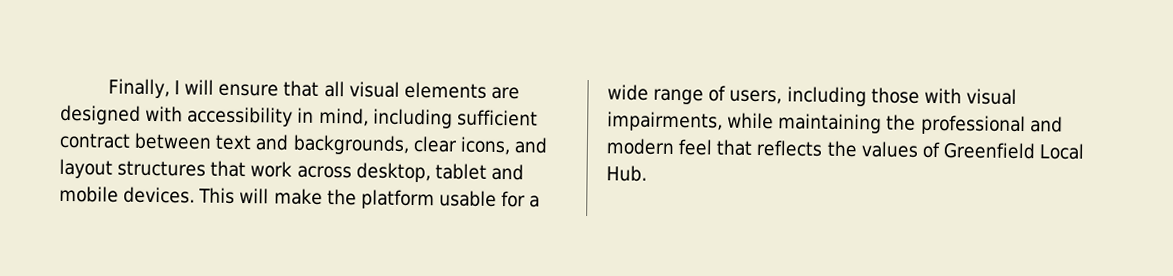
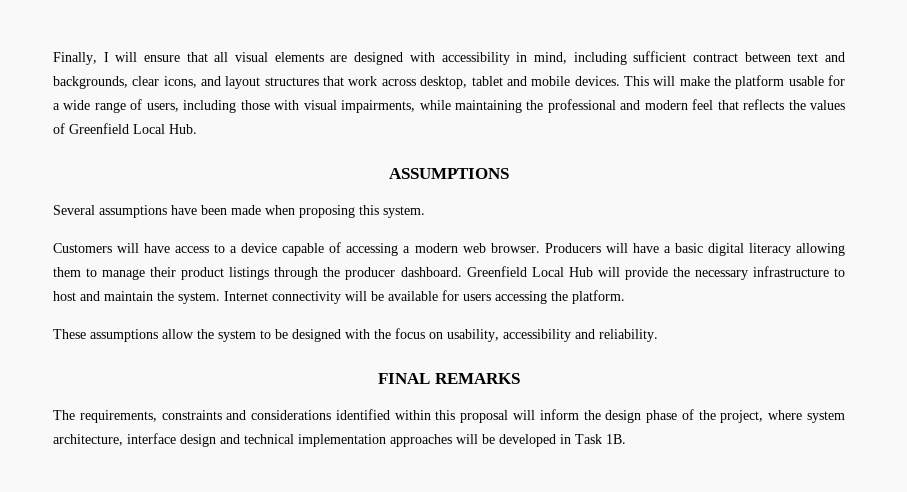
+ ASSUMPTIONS
+ Several assumptions have been made when proposing this system.
+ Customers will have access to a device capable of accessing a modern web browser. Producers will have a basic digital literacy allowing them to manage their product listings through the producer dashboard. Greenfield Local Hub will provide the necessary infrastructure to host and maintain the system. Internet connectivity will be available for users accessing the platform.
+ These assumptions allow the system to be designed with the focus on usability, accessibility and reliability.
+ FINAL REMARKS
+ The requirements, constraints and considerations identified within this proposal will inform the design phase of the project, where system architecture, interface design and technical implementation approaches will be developed in Task 1B.

